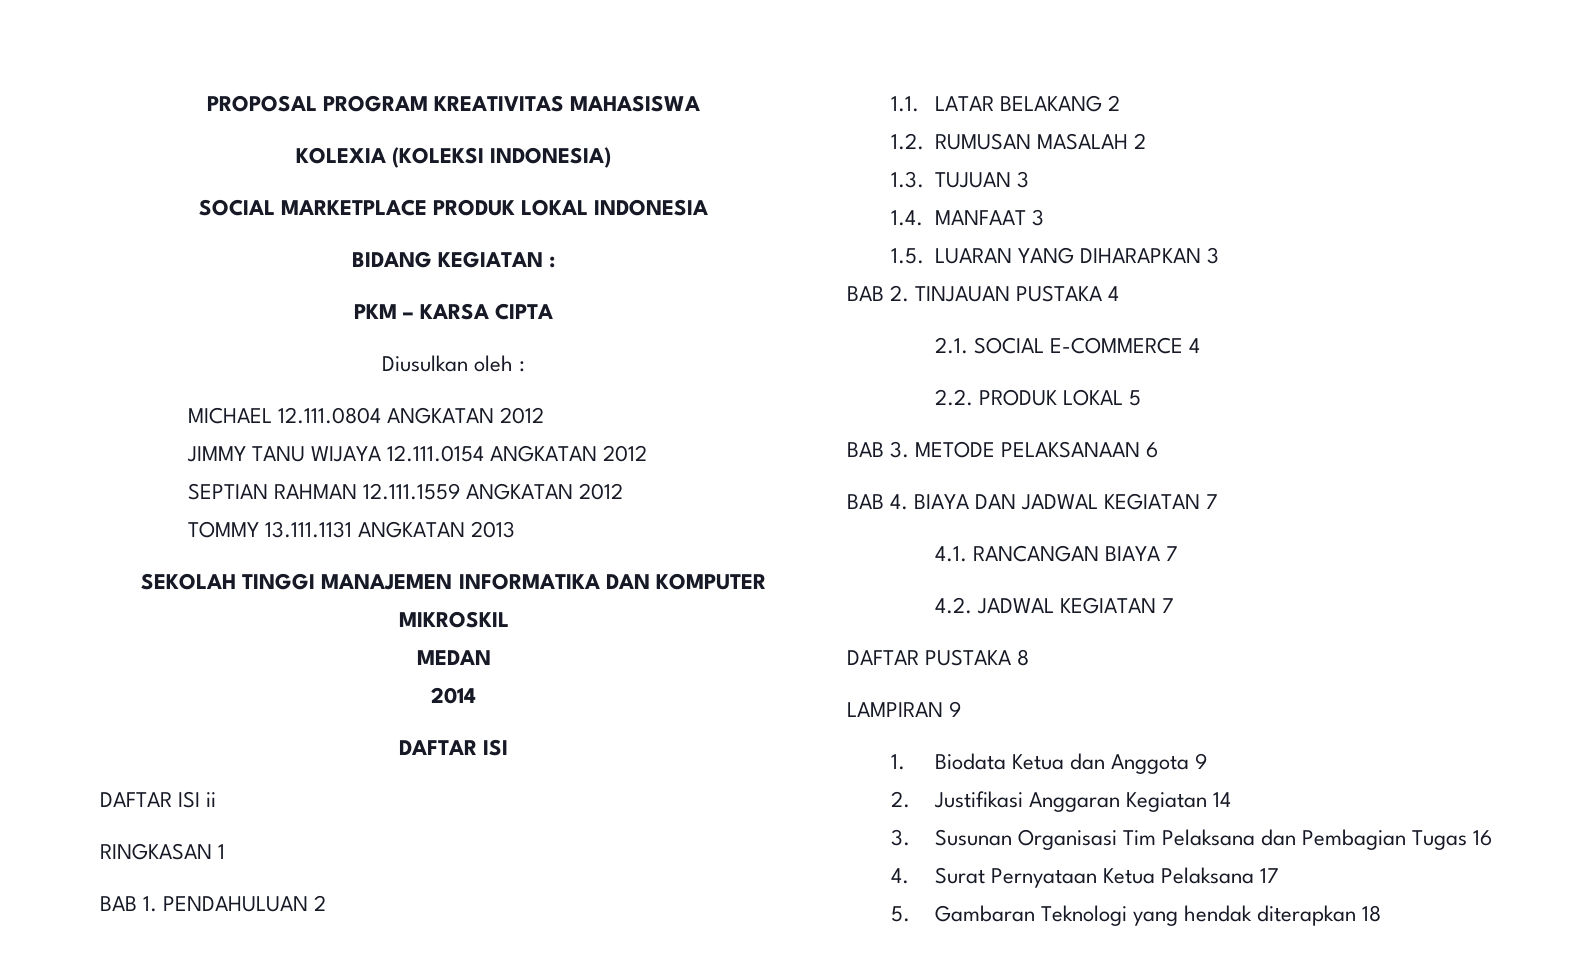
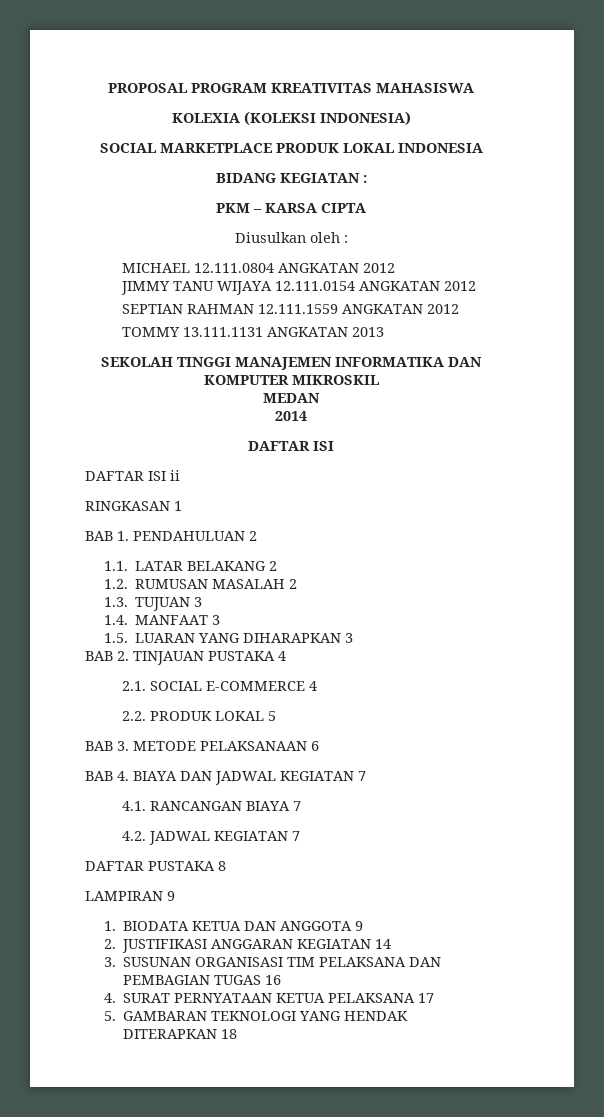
- 1. Biodata Ketua dan Anggota 9
+ 1. BIODATA KETUA DAN ANGGOTA 9
- 2. Justifikasi Anggaran Kegiatan 14
+ 2. JUSTIFIKASI ANGGARAN KEGIATAN 14
- 3. Susunan Organisasi Tim Pelaksana dan Pembagian Tugas 16
- 4. Surat Pernyataan Ketua Pelaksana 17
- 5. Gambaran Teknologi yang hendak diterapkan 18
+ 3. SUSUNAN ORGANISASI TIM PELAKSANA DAN PEMBAGIAN TUGAS 16
+ 4. SURAT PERNYATAAN KETUA PELAKSANA 17
+ 5. GAMBARAN TEKNOLOGI YANG HENDAK DITERAPKAN 18

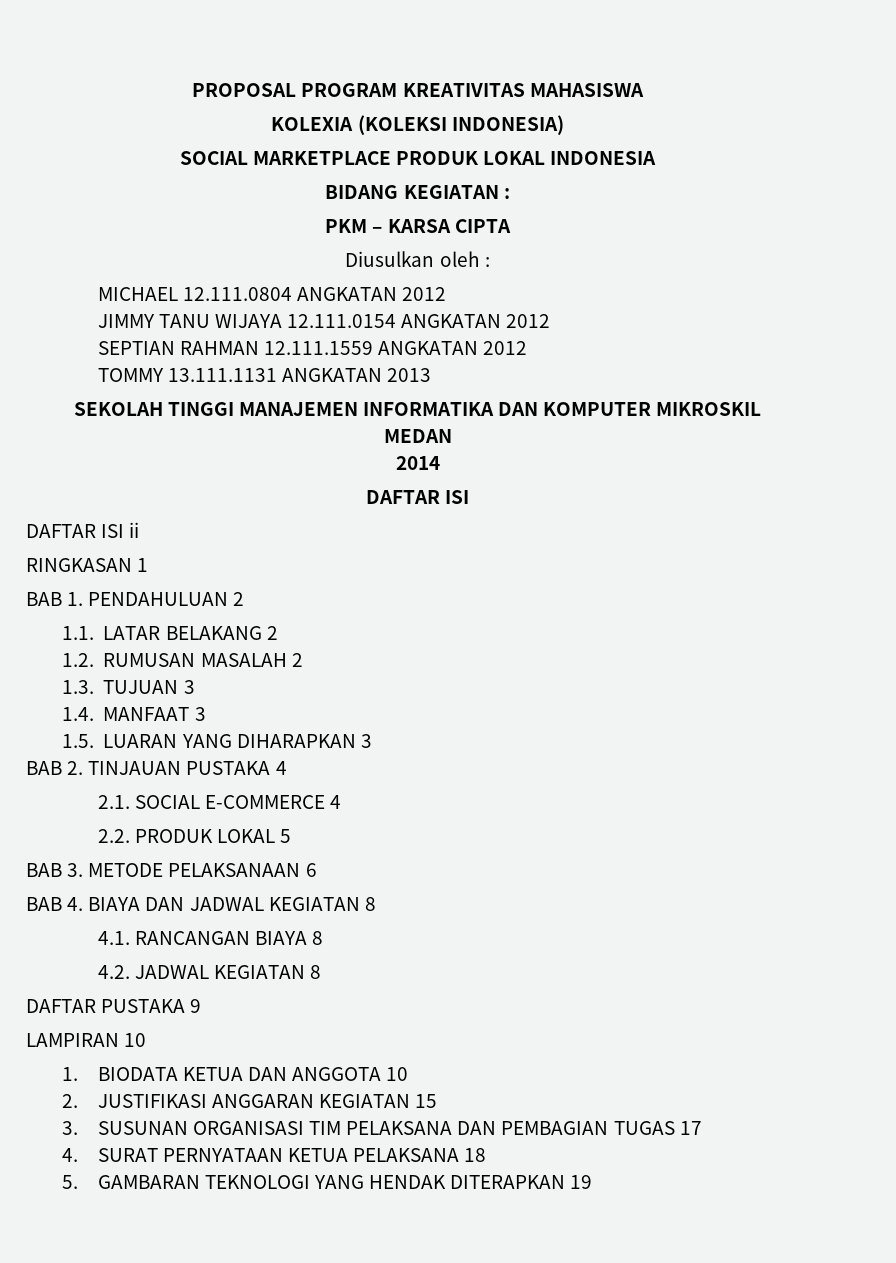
- BAB 4. BIAYA DAN JADWAL KEGIATAN 7
+ BAB 4. BIAYA DAN JADWAL KEGIATAN 8
- 4.1. RANCANGAN BIAYA 7
+ 4.1. RANCANGAN BIAYA 8
- 4.2. JADWAL KEGIATAN 7
+ 4.2. JADWAL KEGIATAN 8
- DAFTAR PUSTAKA 8
+ DAFTAR PUSTAKA 9
- LAMPIRAN 9
+ LAMPIRAN 10
- 1. BIODATA KETUA DAN ANGGOTA 9
+ 1. BIODATA KETUA DAN ANGGOTA 10
- 2. JUSTIFIKASI ANGGARAN KEGIATAN 14
+ 2. JUSTIFIKASI ANGGARAN KEGIATAN 15
- 3. SUSUNAN ORGANISASI TIM PELAKSANA DAN PEMBAGIAN TUGAS 16
+ 3. SUSUNAN ORGANISASI TIM PELAKSANA DAN PEMBAGIAN TUGAS 17
- 4. SURAT PERNYATAAN KETUA PELAKSANA 17
+ 4. SURAT PERNYATAAN KETUA PELAKSANA 18
- 5. GAMBARAN TEKNOLOGI YANG HENDAK DITERAPKAN 18
+ 5. GAMBARAN TEKNOLOGI YANG HENDAK DITERAPKAN 19

